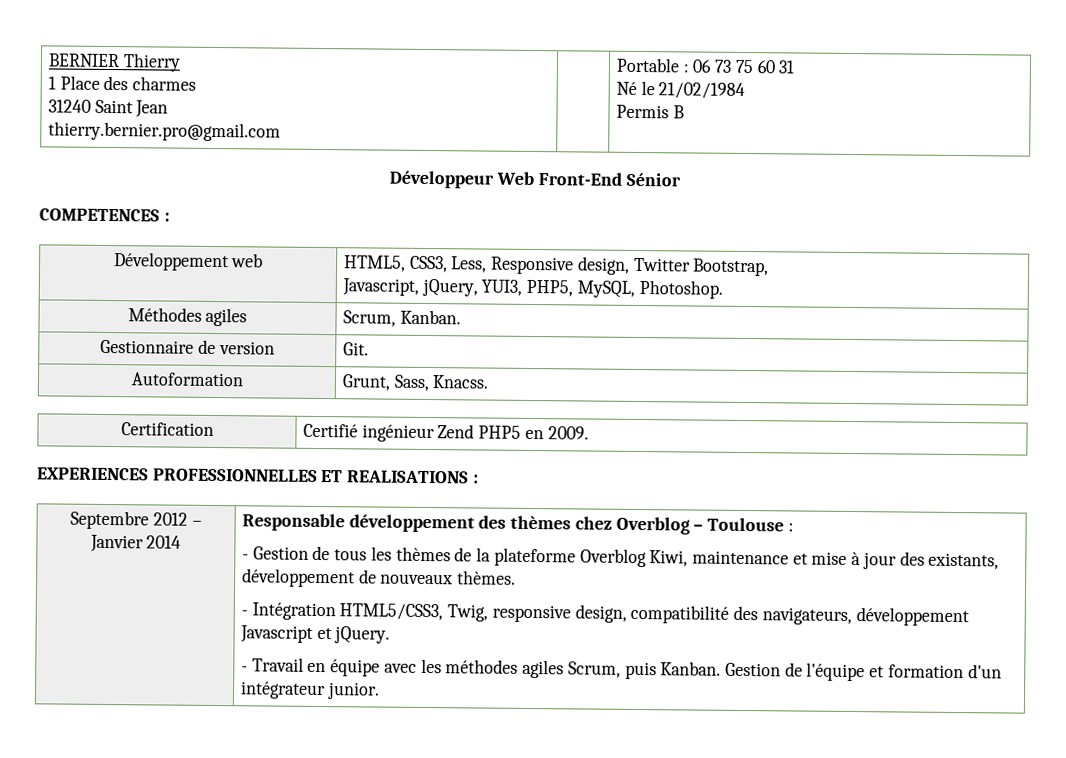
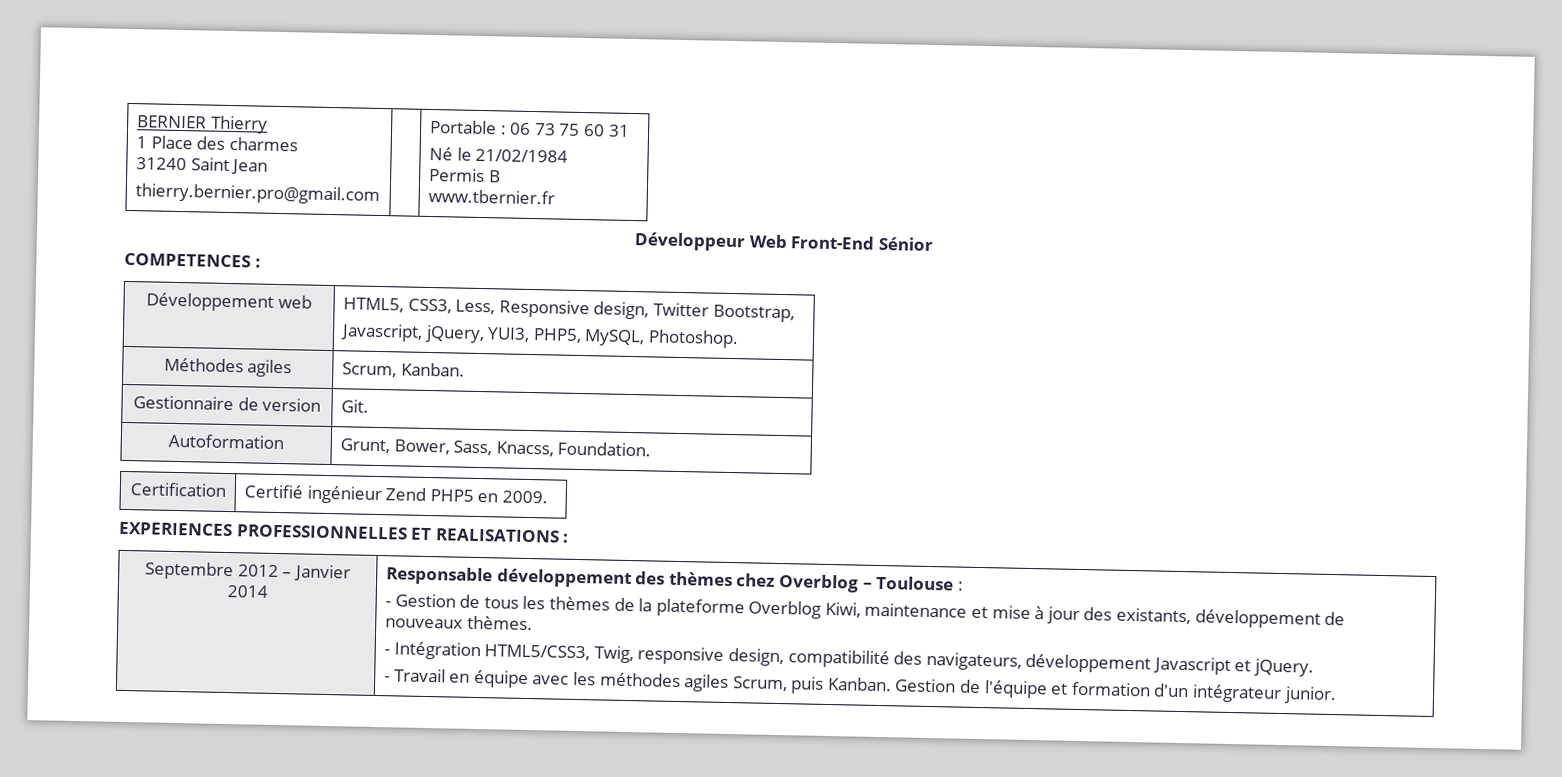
  BERNIER Thierry
  1 Place des charmes
  31240 Saint Jean
  thierry.bernier.pro@gmail.com | | Portable : 06 73 75 60 31
  Né le 21/02/1984
  Permis B
+ www.tbernier.fr
- Autoformation | Grunt, Sass, Knacss.
+ Autoformation | Grunt, Bower, Sass, Knacss, Foundation.

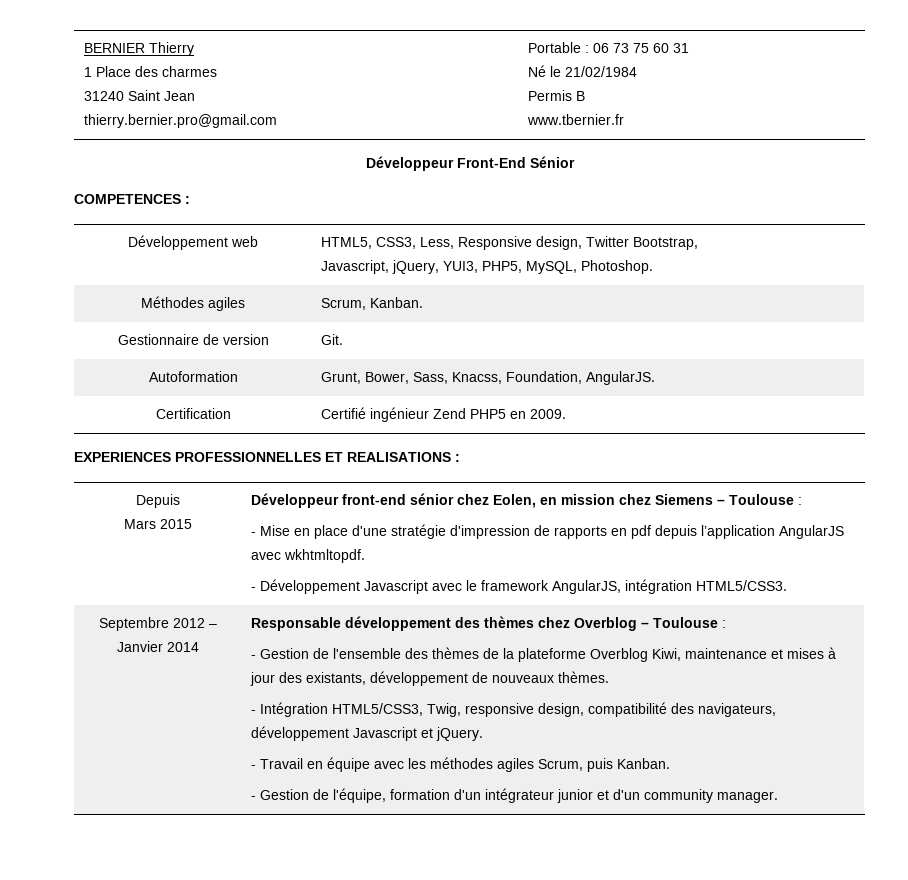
- Développeur Web Front-End Sénior
+ Développeur Front-End Sénior
- Autoformation | Grunt, Bower, Sass, Knacss, Foundation.
+ Autoformation | Grunt, Bower, Sass, Knacss, Foundation, AngularJS.
+ Depuis
+ Mars 2015 | Développeur front-end sénior chez Eolen, en mission chez Siemens – Toulouse :
+ - Mise en place d'une stratégie d'impression de rapports en pdf depuis l’application AngularJS avec wkhtmltopdf.
+ - Développement Javascript avec le framework AngularJS, intégration HTML5/CSS3.
- - Gestion de tous les thèmes de la plateforme Overblog Kiwi, maintenance et mise à jour des existants, développement de nouveaux thèmes.
+ - Gestion de l'ensemble des thèmes de la plateforme Overblog Kiwi, maintenance et mises à jour des existants, développement de nouveaux thèmes.
- - Travail en équipe avec les méthodes agiles Scrum, puis Kanban. Gestion de l'équipe et formation d'un intégrateur junior.
+ - Travail en équipe avec les méthodes agiles Scrum, puis Kanban.
+ - Gestion de l'équipe, formation d'un intégrateur junior et d'un community manager.

